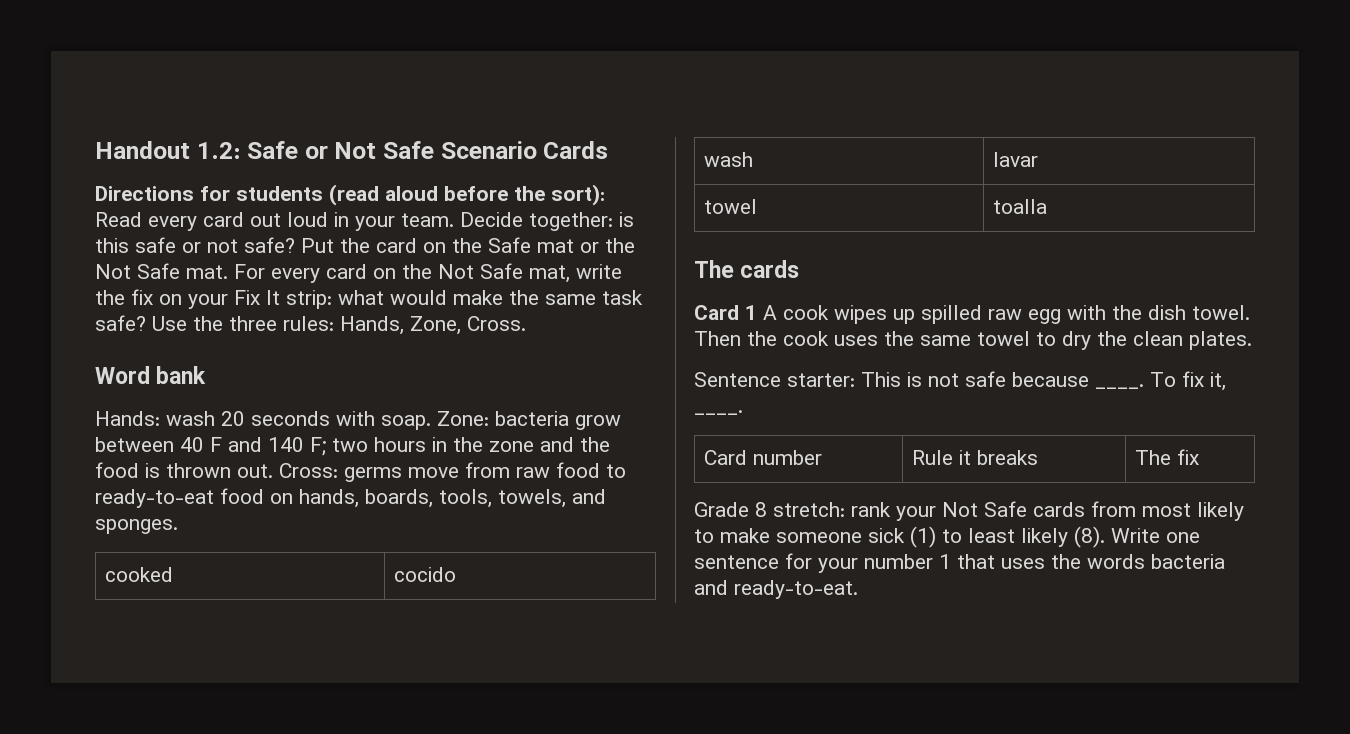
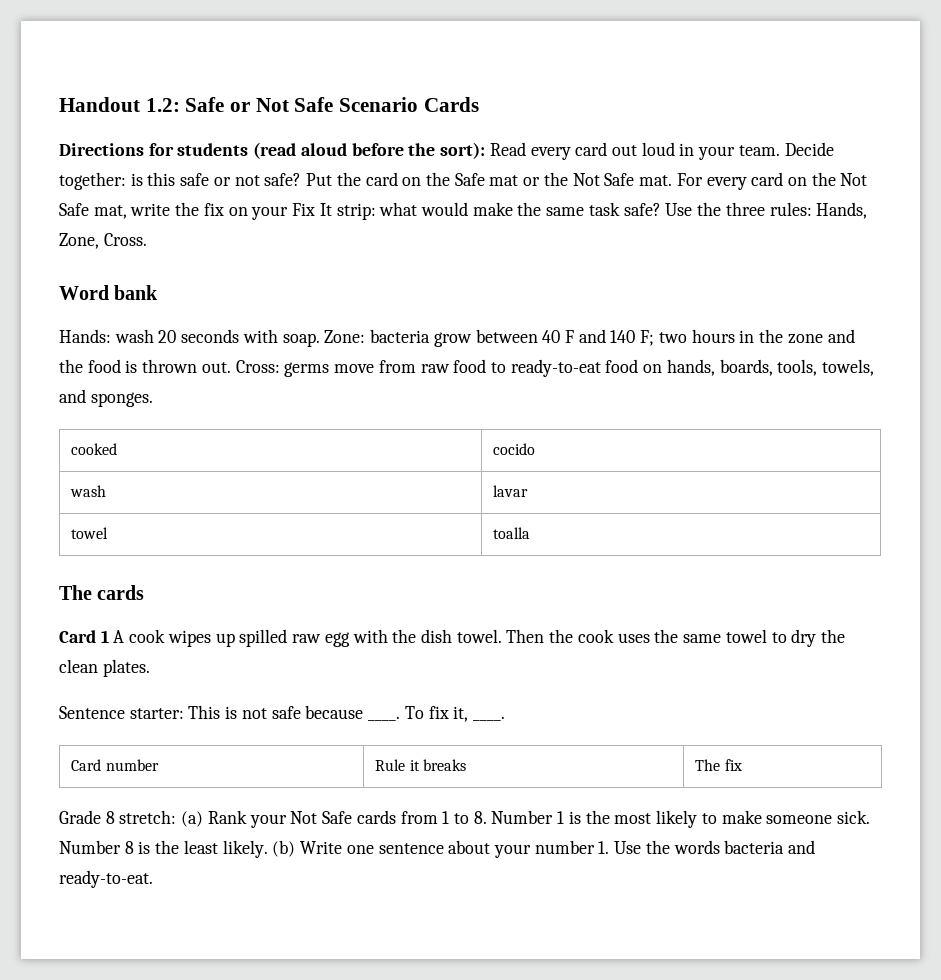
- Grade 8 stretch: rank your Not Safe cards from most likely to make someone sick (1) to least likely (8). Write one sentence for your number 1 that uses the words bacteria and ready-to-eat.
+ Grade 8 stretch: (a) Rank your Not Safe cards from 1 to 8. Number 1 is the most likely to make someone sick. Number 8 is the least likely. (b) Write one sentence about your number 1. Use the words bacteria and ready-to-eat.

